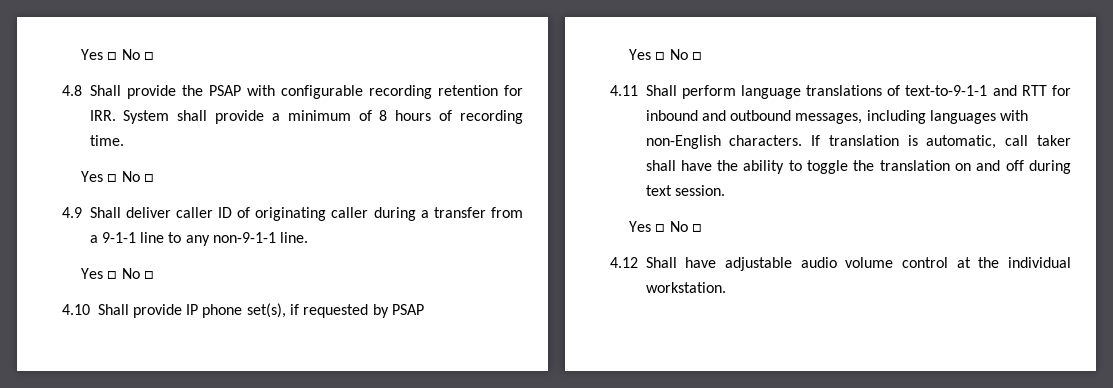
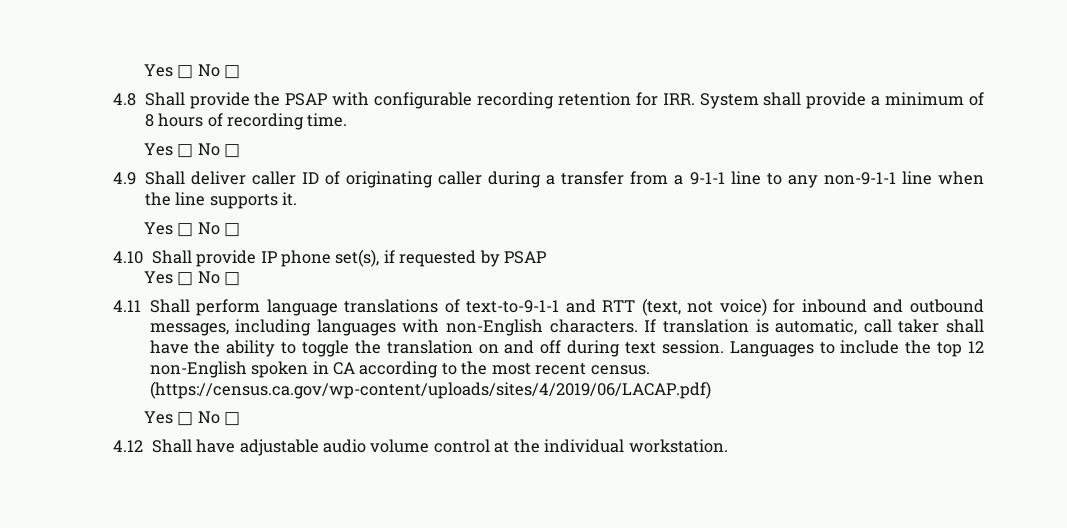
- 4.9 Shall deliver caller ID of originating caller during a transfer from a 9-1-1 line to any non-9-1-1 line.
+ 4.9 Shall deliver caller ID of originating caller during a transfer from a 9-1-1 line to any non-9-1-1 line when the line supports it.
- 4.11 Shall perform language translations of text-to-9-1-1 and RTT for inbound and outbound messages, including languages with non-English characters.
+ 4.11 Shall perform language translations of text-to-9-1-1 and RTT (text, not voice) for inbound and outbound messages, including languages with non-English characters.
+ Languages to include the top 12 non-English spoken in CA according to the most recent census. (https://census.ca.gov/wp-content/uploads/sites/4/2019/06/LACAP.pdf)

